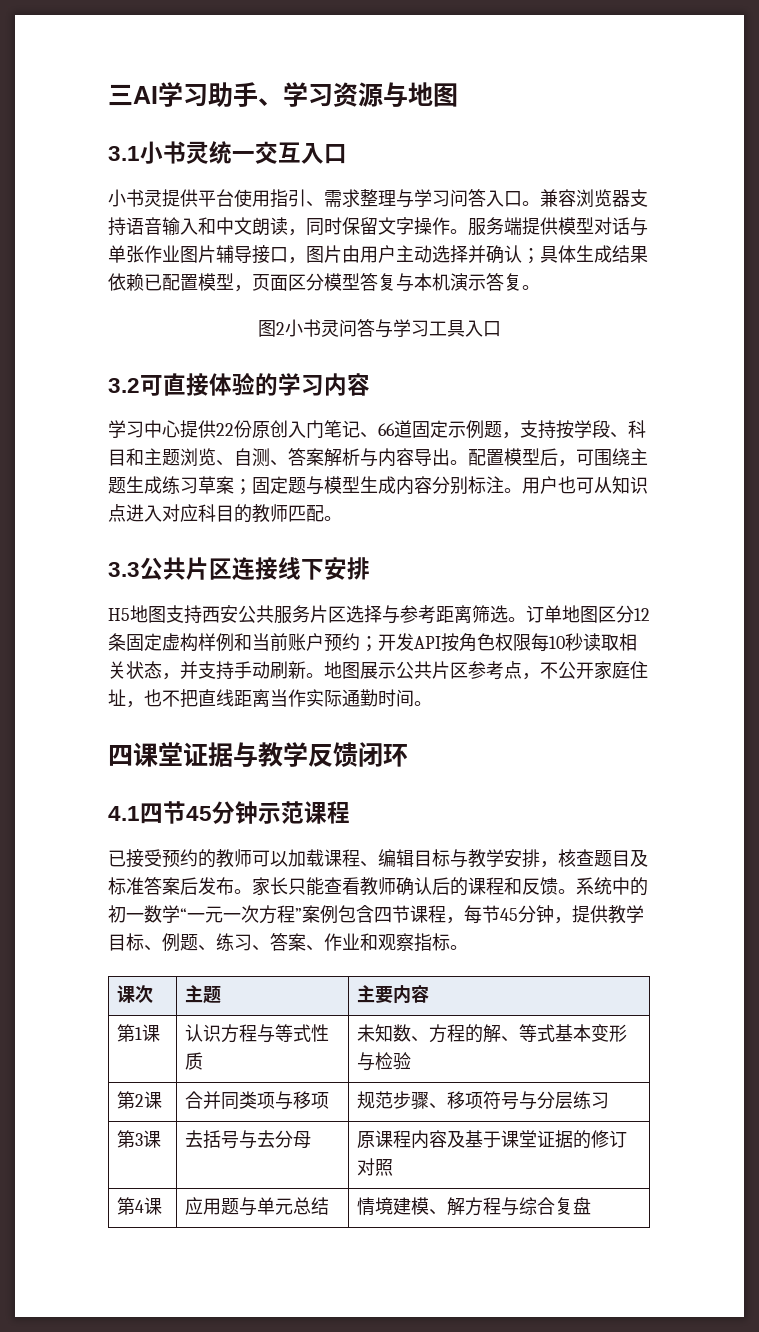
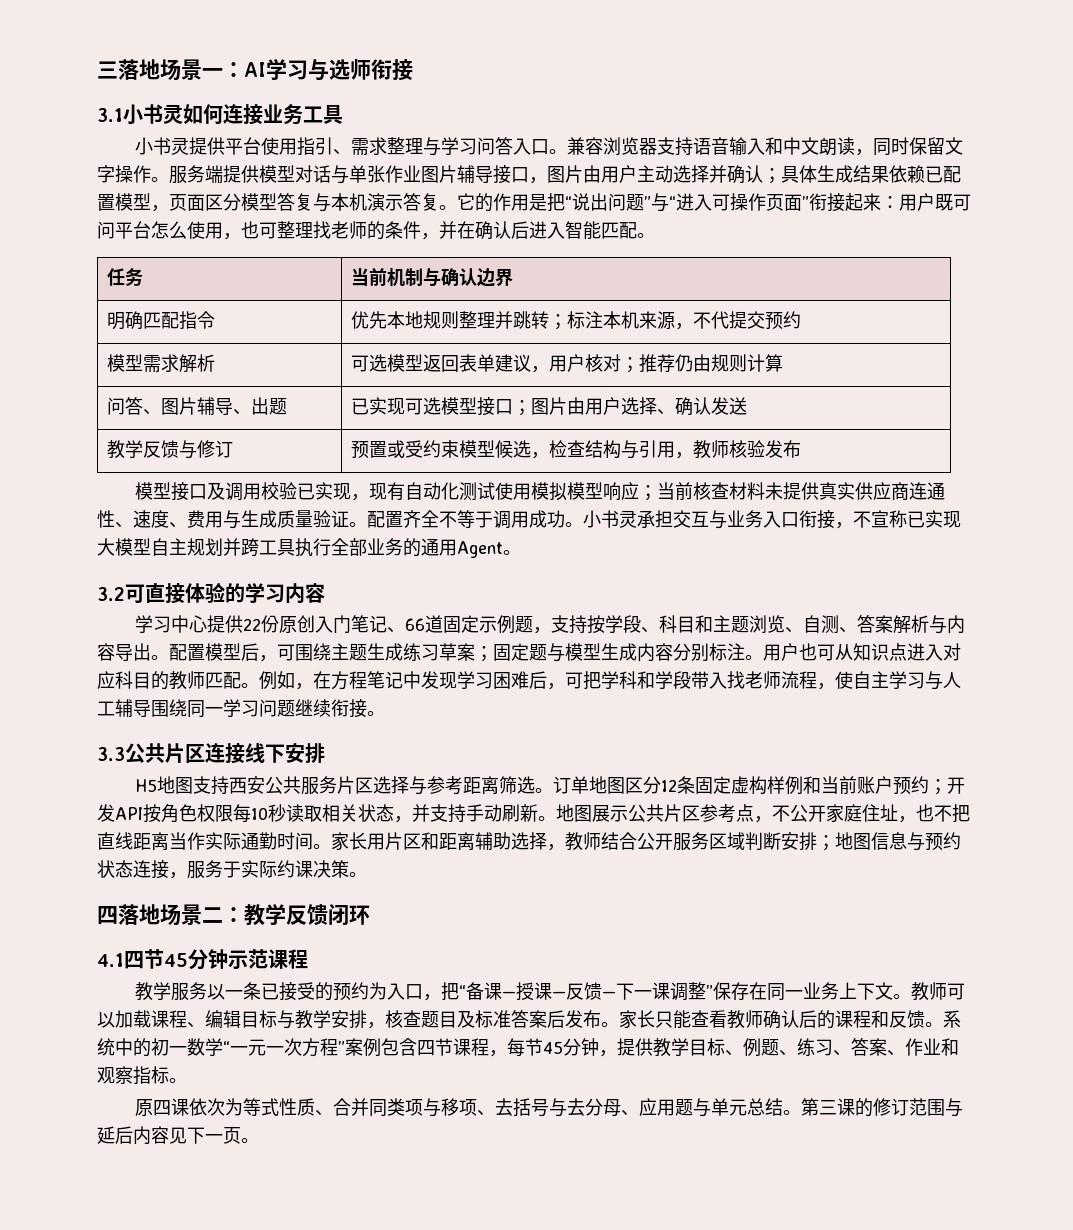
- 三AI学习助手、学习资源与地图
+ 三落地场景一：AI学习与选师衔接
- 3.1小书灵统一交互入口
+ 3.1小书灵如何连接业务工具
- 服务端提供模型对话与单张作业图片辅导接口，图片由用户主动选择并确认；具体生成结果依赖已配置模型，页面区分模型答复与本机演示答复。
- 图2小书灵问答与学习工具入口
+ 服务端提供模型对话与单张作业图片辅导接口，图片由用户主动选择并确认；具体生成结果依赖已配置模型，页面区分模型答复与本机演示答复。它的作用是把“说出问题”与“进入可操作页面”衔接起来：用户既可问平台怎么使用，也可整理找老师的条件，并在确认后进入智能匹配。
+ 任务 | 当前机制与确认边界
+ 明确匹配指令 | 优先本地规则整理并跳转；标注本机来源，不代提交预约
+ 模型需求解析 | 可选模型返回表单建议，用户核对；推荐仍由规则计算
+ 问答、图片辅导、出题 | 已实现可选模型接口；图片由用户选择、确认发送
+ 教学反馈与修订 | 预置或受约束模型候选，检查结构与引用，教师核验发布
+ 模型接口及调用校验已实现，现有自动化测试使用模拟模型响应；当前核查材料未提供真实供应商连通性、速度、费用与生成质量验证。配置齐全不等于调用成功。小书灵承担交互与业务入口衔接，不宣称已实现大模型自主规划并跨工具执行全部业务的通用Agent。
+ 例如，在方程笔记中发现学习困难后，可把学科和学段带入找老师流程，使自主学习与人工辅导围绕同一学习问题继续衔接。
- 地图展示公共片区参考点，不公开家庭住址，也不把直线距离当作实际通勤时间。
- 四课堂证据与教学反馈闭环
+ 地图展示公共片区参考点，不公开家庭住址，也不把直线距离当作实际通勤时间。家长用片区和距离辅助选择，教师结合公开服务区域判断安排；地图信息与预约状态连接，服务于实际约课决策。
+ 四落地场景二：教学反馈闭环
- 已接受预约的教师可以加载课程、编辑目标与教学安排，核查题目及标准答案后发布。
+ 教学服务以一条已接受的预约为入口，把“备课—授课—反馈—下一课调整”保存在同一业务上下文。教师可以加载课程、编辑目标与教学安排，核查题目及标准答案后发布。
- 课次 | 主题 | 主要内容
- 第1课 | 认识方程与等式性质 | 未知数、方程的解、等式基本变形与检验
- 第2课 | 合并同类项与移项 | 规范步骤、移项符号与分层练习
- 第3课 | 去括号与去分母 | 原课程内容及基于课堂证据的修订对照
- 第4课 | 应用题与单元总结 | 情境建模、解方程与综合复盘
+ 原四课依次为等式性质、合并同类项与移项、去括号与去分母、应用题与单元总结。第三课的修订范围与延后内容见下一页。

